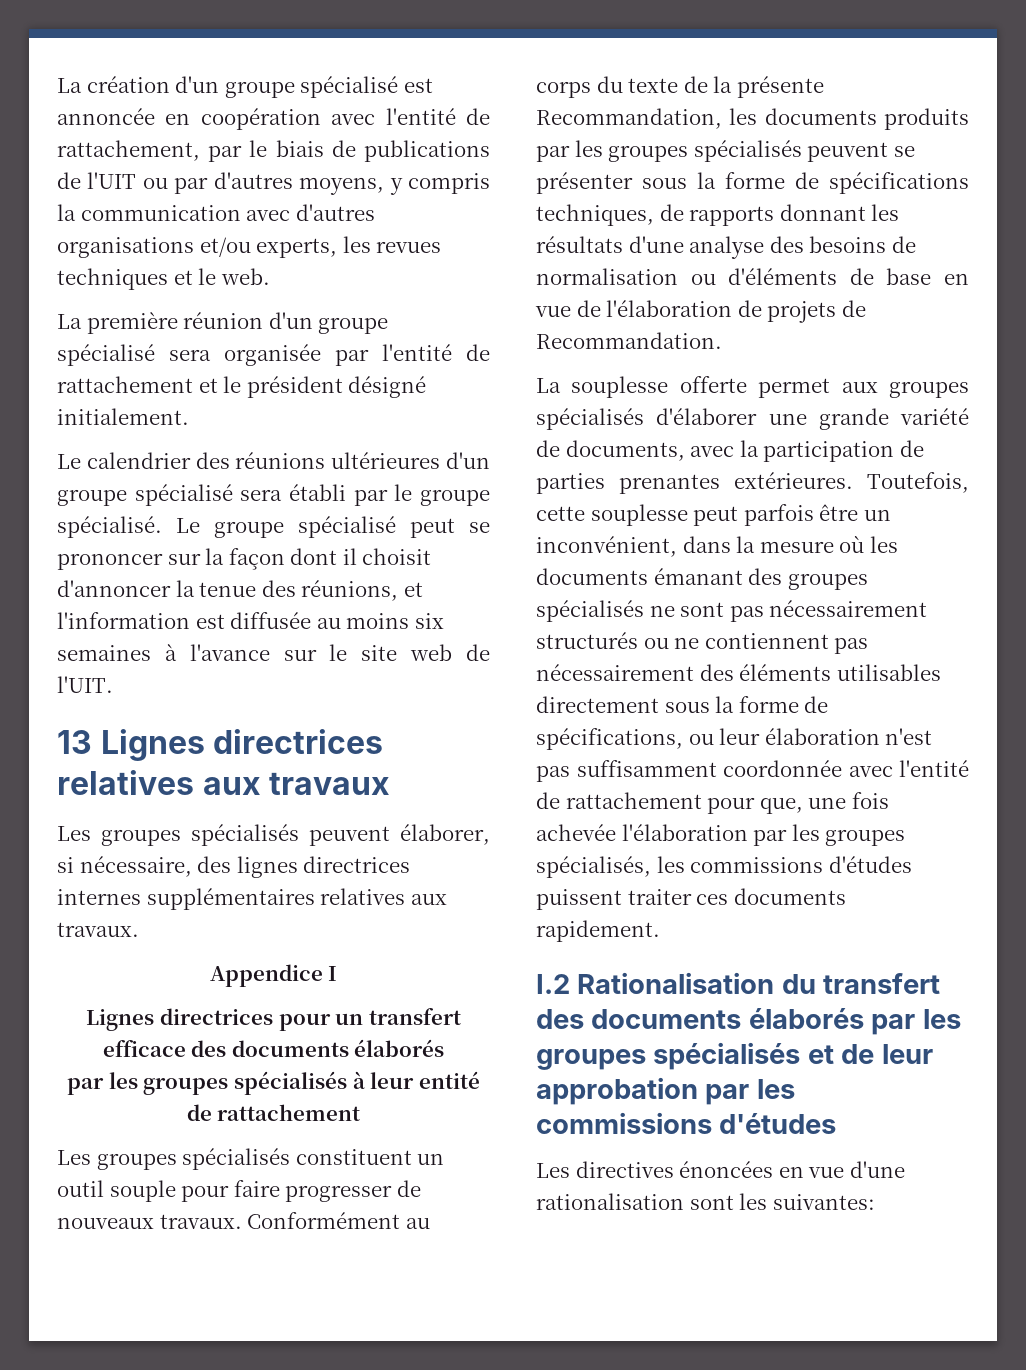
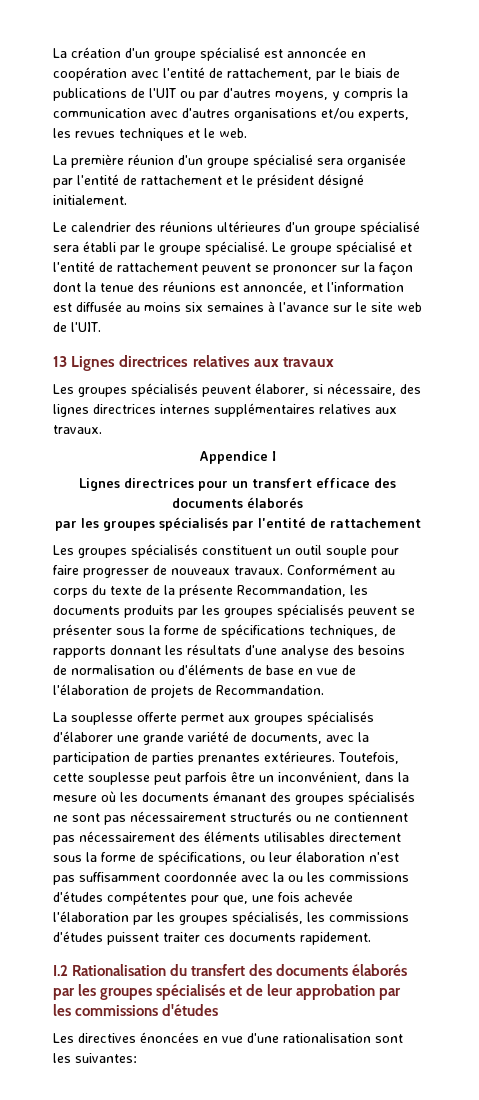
- Le groupe spécialisé peut se prononcer sur la façon dont il choisit d'annoncer la tenue des réunions, et l'information est diffusée au moins six semaines à l'avance sur le site web de l'UIT.
+ Le groupe spécialisé et l'entité de rattachement peuvent se prononcer sur la façon dont la tenue des réunions est annoncée, et l'information est diffusée au moins six semaines à l'avance sur le site web de l'UIT.
- par les groupes spécialisés à leur entité de rattachement
+ par les groupes spécialisés par l'entité de rattachement
- Toutefois, cette souplesse peut parfois être un inconvénient, dans la mesure où les documents émanant des groupes spécialisés ne sont pas nécessairement structurés ou ne contiennent pas nécessairement des éléments utilisables directement sous la forme de spécifications, ou leur élaboration n'est pas suffisamment coordonnée avec l'entité de rattachement pour que, une fois achevée l'élaboration par les groupes spécialisés, les commissions d'études puissent traiter ces documents rapidement.
+ Toutefois, cette souplesse peut parfois être un inconvénient, dans la mesure où les documents émanant des groupes spécialisés ne sont pas nécessairement structurés ou ne contiennent pas nécessairement des éléments utilisables directement sous la forme de spécifications, ou leur élaboration n'est pas suffisamment coordonnée avec la ou les commissions d'études compétentes pour que, une fois achevée l'élaboration par les groupes spécialisés, les commissions d'études puissent traiter ces documents rapidement.

